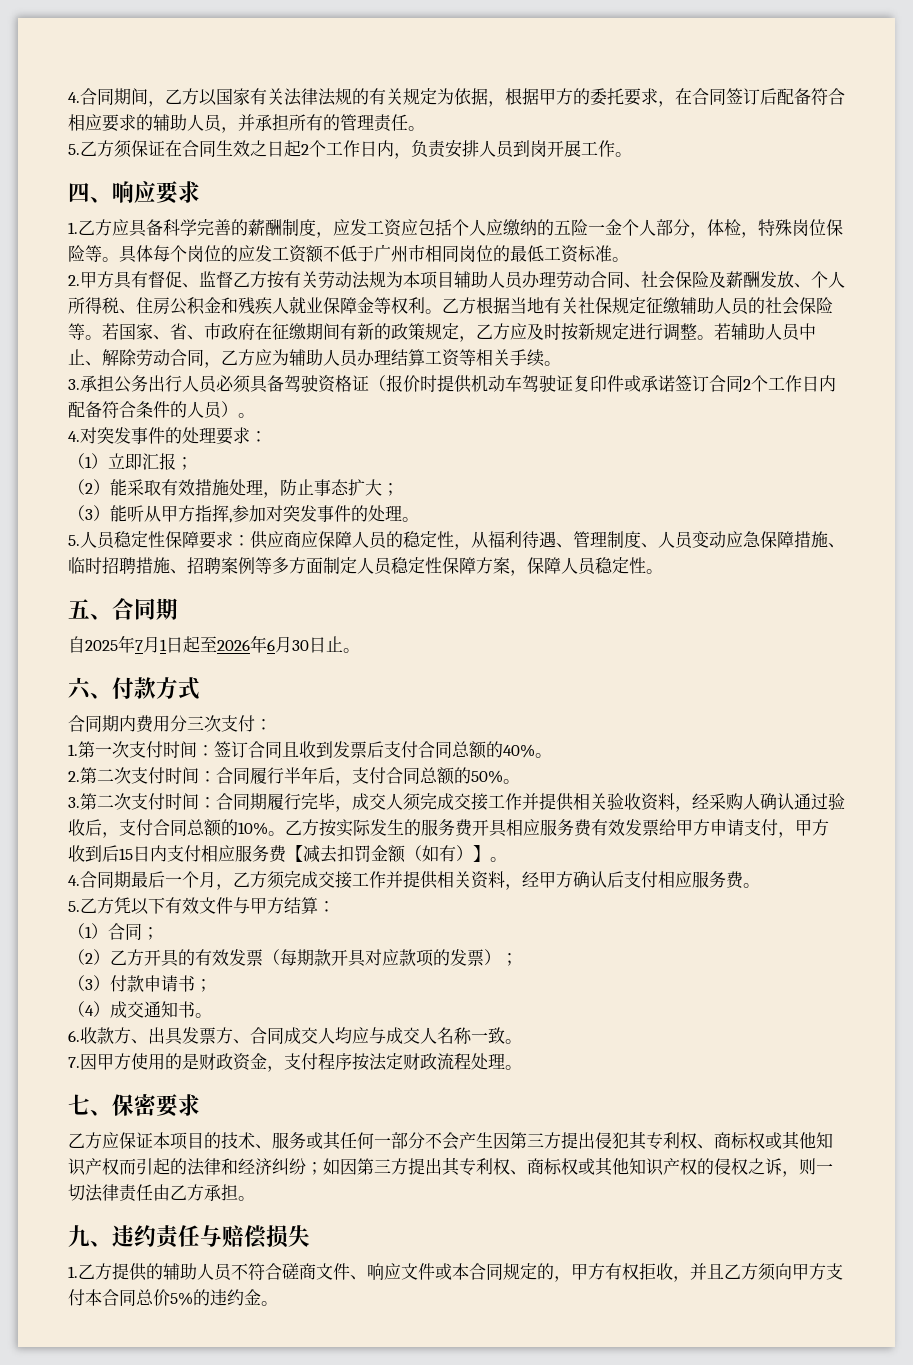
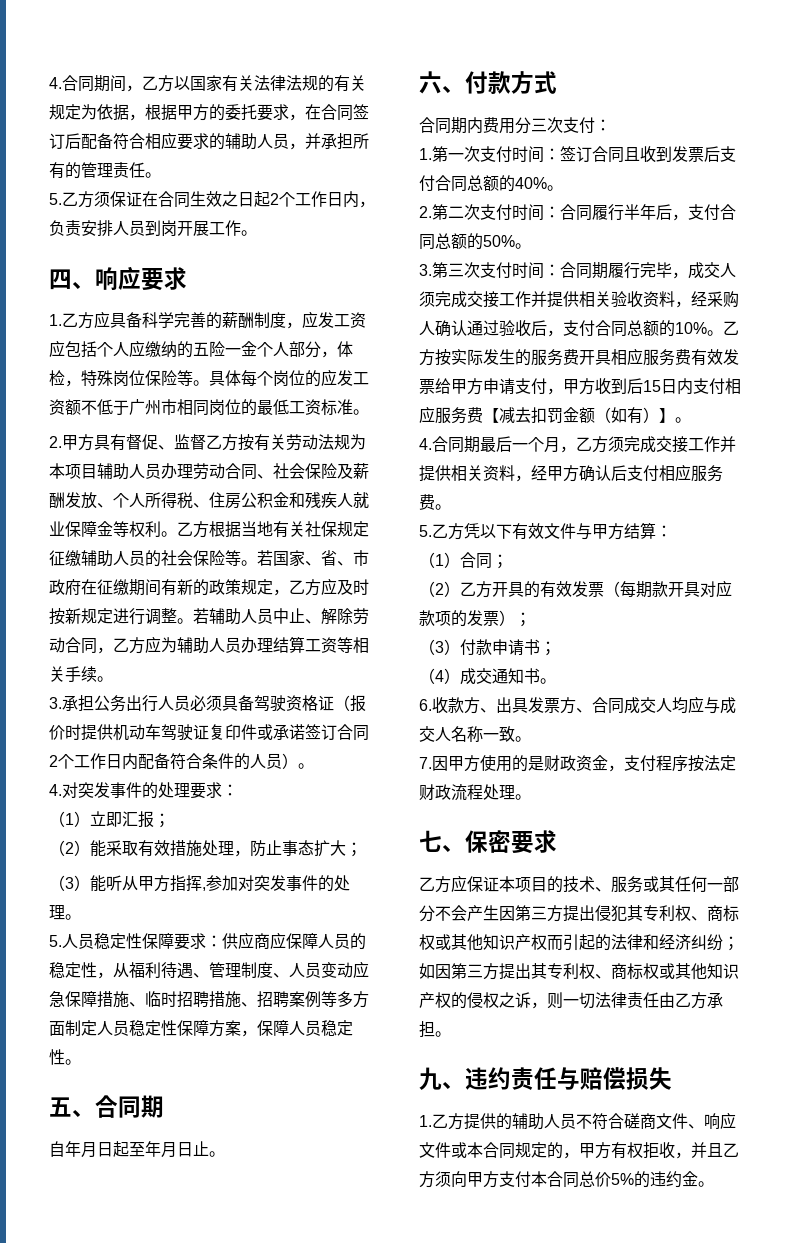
- 自2025年7月1日起至2026年6月30日止。
+ 自年月日起至年月日止。
- 3.第二次支付时间：合同期履行完毕，成交人须完成交接工作并提供相关验收资料，经采购人确认通过验收后，支付合同总额的10%。
+ 3.第三次支付时间：合同期履行完毕，成交人须完成交接工作并提供相关验收资料，经采购人确认通过验收后，支付合同总额的10%。

